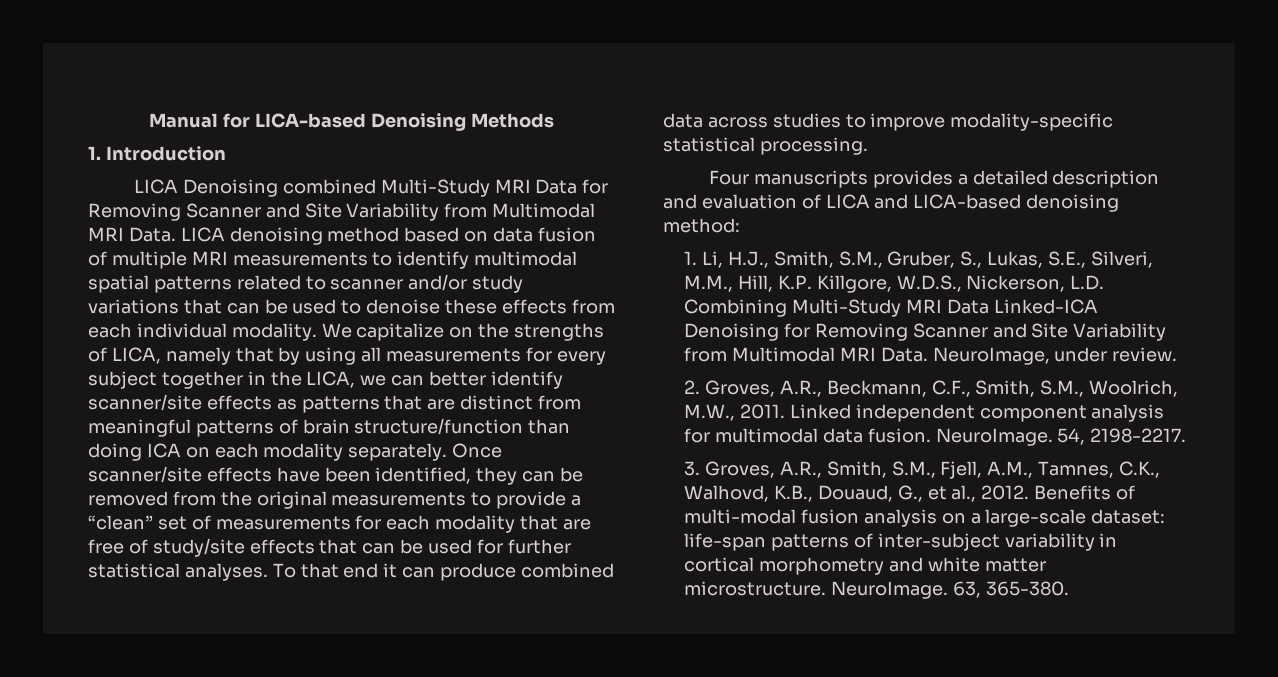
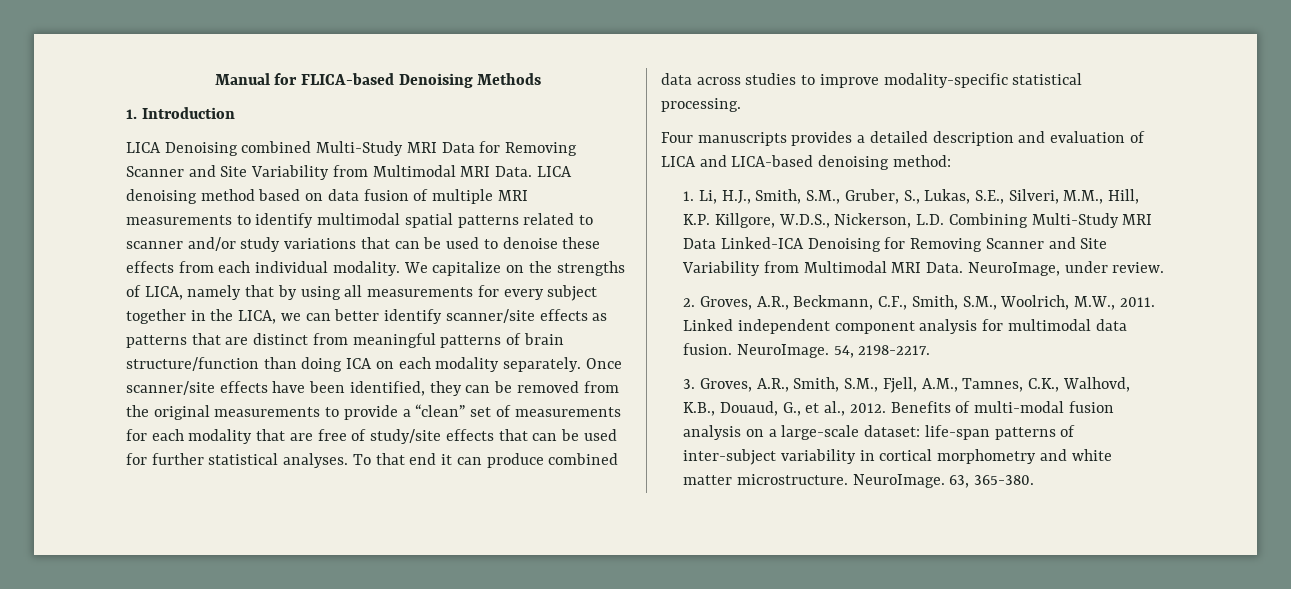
- Manual for LICA-based Denoising Methods
+ Manual for FLICA-based Denoising Methods

